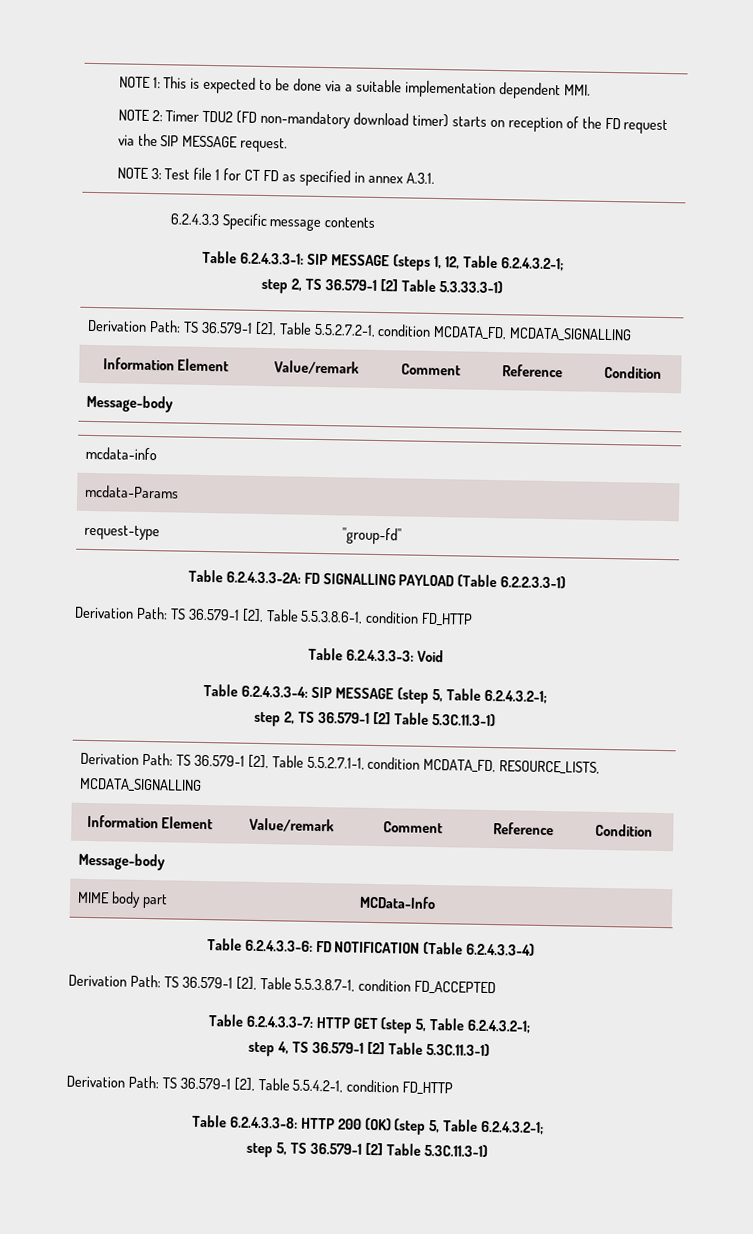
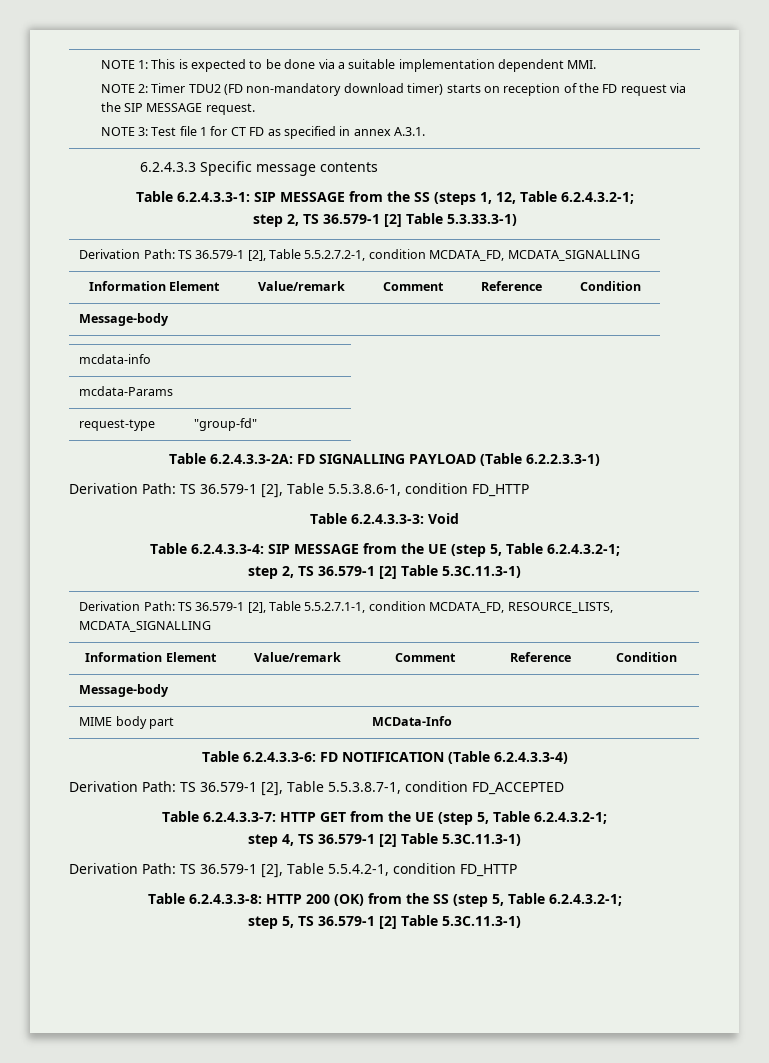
- Table 6.2.4.3.3-1: SIP MESSAGE (steps 1, 12, Table 6.2.4.3.2-1;
+ Table 6.2.4.3.3-1: SIP MESSAGE from the SS (steps 1, 12, Table 6.2.4.3.2-1;
- Table 6.2.4.3.3-4: SIP MESSAGE (step 5, Table 6.2.4.3.2-1;
+ Table 6.2.4.3.3-4: SIP MESSAGE from the UE (step 5, Table 6.2.4.3.2-1;
- Table 6.2.4.3.3-7: HTTP GET (step 5, Table 6.2.4.3.2-1;
+ Table 6.2.4.3.3-7: HTTP GET from the UE (step 5, Table 6.2.4.3.2-1;
- Table 6.2.4.3.3-8: HTTP 200 (OK) (step 5, Table 6.2.4.3.2-1;
+ Table 6.2.4.3.3-8: HTTP 200 (OK) from the SS (step 5, Table 6.2.4.3.2-1;

